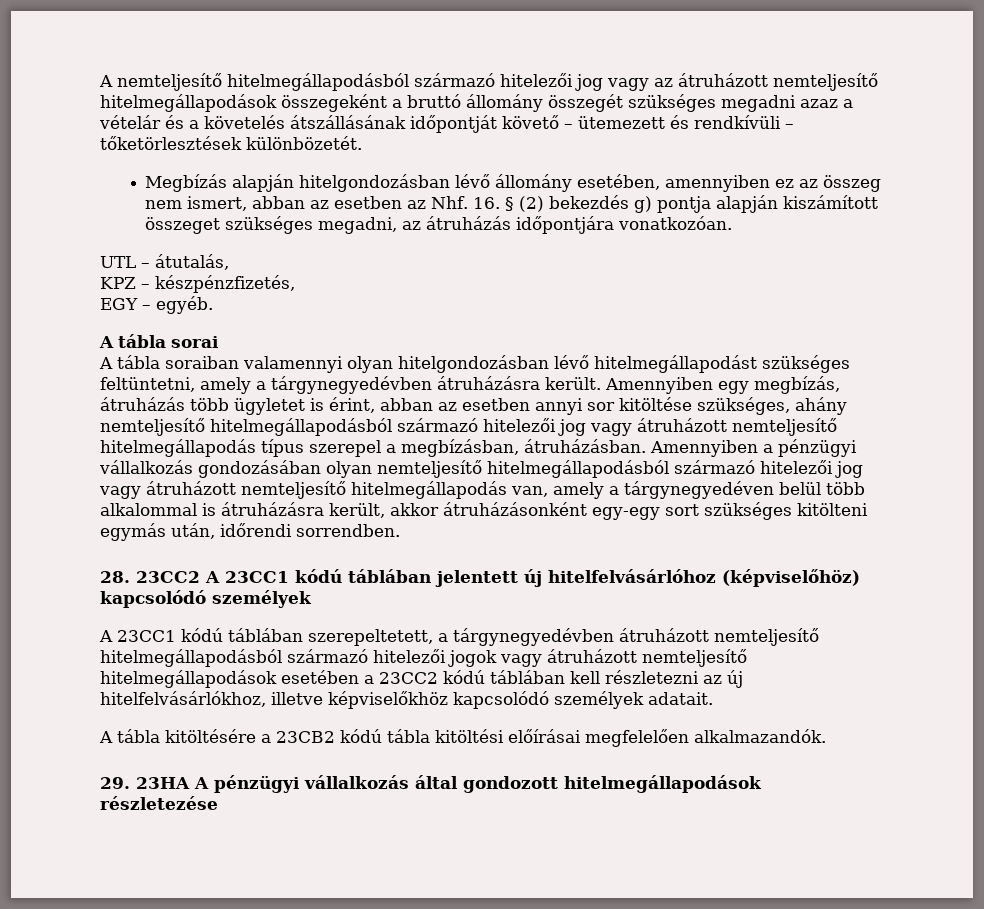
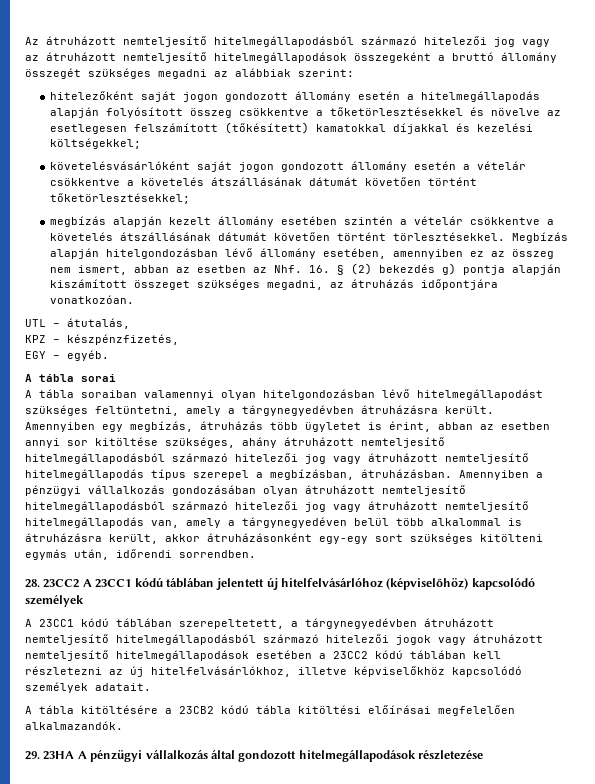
- A nemteljesítő hitelmegállapodásból származó hitelezői jog vagy az átruházott nemteljesítő hitelmegállapodások összegeként a bruttó állomány összegét szükséges megadni azaz a vételár és a követelés átszállásának időpontját követő – ütemezett és rendkívüli – tőketörlesztések különbözetét.
- Megbízás alapján hitelgondozásban lévő állomány esetében, amennyiben ez az összeg nem ismert, abban az esetben az Nhf. 16. § (2) bekezdés g) pontja alapján kiszámított összeget szükséges megadni, az átruházás időpontjára vonatkozóan.
+ Az átruházott nemteljesítő hitelmegállapodásból származó hitelezői jog vagy az átruházott nemteljesítő hitelmegállapodások összegeként a bruttó állomány összegét szükséges megadni az alábbiak szerint:
+ hitelezőként saját jogon gondozott állomány esetén a hitelmegállapodás alapján folyósított összeg csökkentve a tőketörlesztésekkel és növelve az esetlegesen felszámított (tőkésített) kamatokkal díjakkal és kezelési költségekkel;
+ követelésvásárlóként saját jogon gondozott állomány esetén a vételár csökkentve a követelés átszállásának dátumát követően történt tőketörlesztésekkel;
+ megbízás alapján kezelt állomány esetében szintén a vételár csökkentve a követelés átszállásának dátumát követően történt törlesztésekkel. Megbízás alapján hitelgondozásban lévő állomány esetében, amennyiben ez az összeg nem ismert, abban az esetben az Nhf. 16. § (2) bekezdés g) pontja alapján kiszámított összeget szükséges megadni, az átruházás időpontjára vonatkozóan.
- Amennyiben egy megbízás, átruházás több ügyletet is érint, abban az esetben annyi sor kitöltése szükséges, ahány nemteljesítő hitelmegállapodásból származó hitelezői jog vagy átruházott nemteljesítő hitelmegállapodás típus szerepel a megbízásban, átruházásban.
+ Amennyiben egy megbízás, átruházás több ügyletet is érint, abban az esetben annyi sor kitöltése szükséges, ahány átruházott nemteljesítő hitelmegállapodásból származó hitelezői jog vagy átruházott nemteljesítő hitelmegállapodás típus szerepel a megbízásban, átruházásban.
- Amennyiben a pénzügyi vállalkozás gondozásában olyan nemteljesítő hitelmegállapodásból származó hitelezői jog vagy átruházott nemteljesítő hitelmegállapodás van, amely a tárgynegyedéven belül több alkalommal is átruházásra került, akkor átruházásonként egy-egy sort szükséges kitölteni egymás után, időrendi sorrendben.
+ Amennyiben a pénzügyi vállalkozás gondozásában olyan átruházott nemteljesítő hitelmegállapodásból származó hitelezői jog vagy átruházott nemteljesítő hitelmegállapodás van, amely a tárgynegyedéven belül több alkalommal is átruházásra került, akkor átruházásonként egy-egy sort szükséges kitölteni egymás után, időrendi sorrendben.

